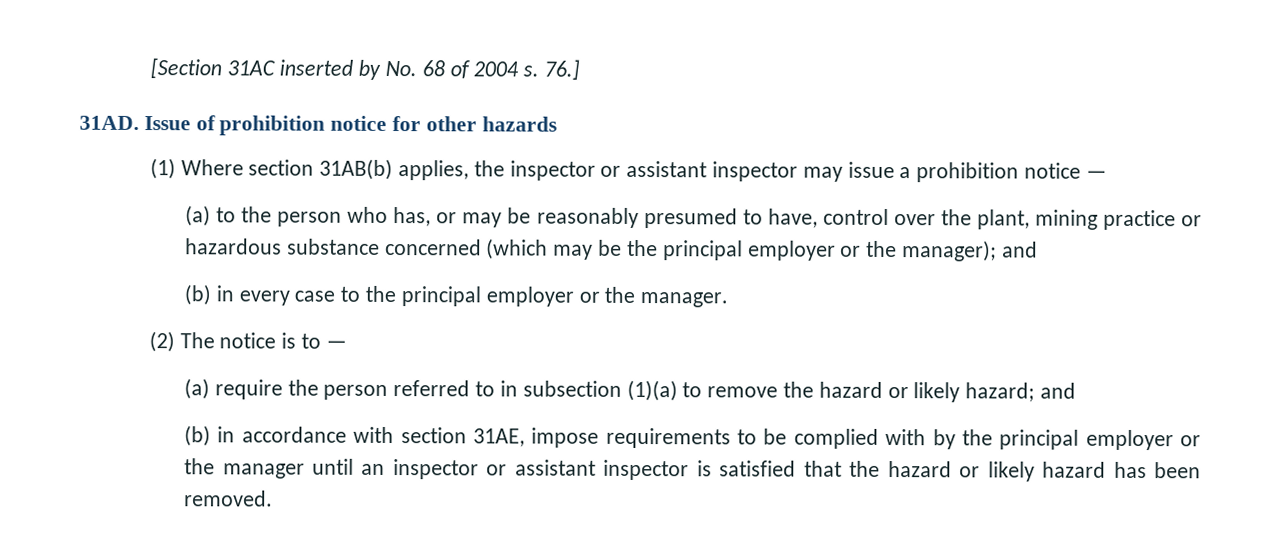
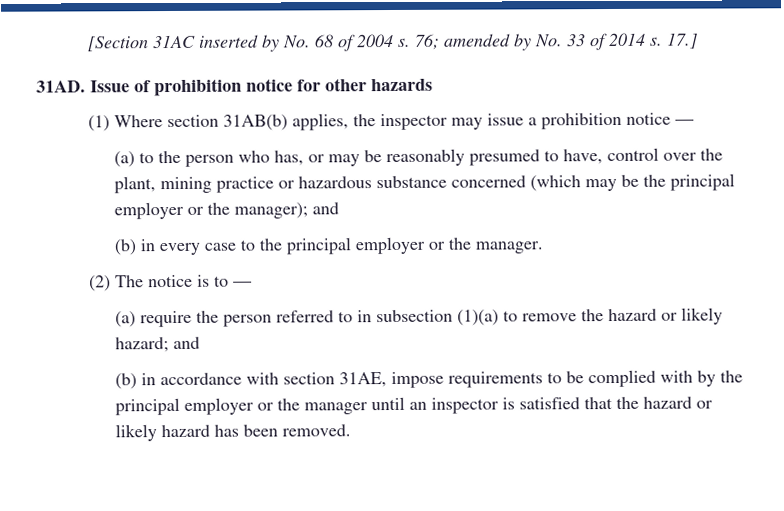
- 76.]
+ 76; amended by No. 33 of 2014 s. 17.]
- (1) Where section 31AB(b) applies, the inspector or assistant inspector may issue a prohibition notice —
+ (1) Where section 31AB(b) applies, the inspector may issue a prohibition notice —
- (b) in accordance with section 31AE, impose requirements to be complied with by the principal employer or the manager until an inspector or assistant inspector is satisfied that the hazard or likely hazard has been removed.
+ (b) in accordance with section 31AE, impose requirements to be complied with by the principal employer or the manager until an inspector is satisfied that the hazard or likely hazard has been removed.

